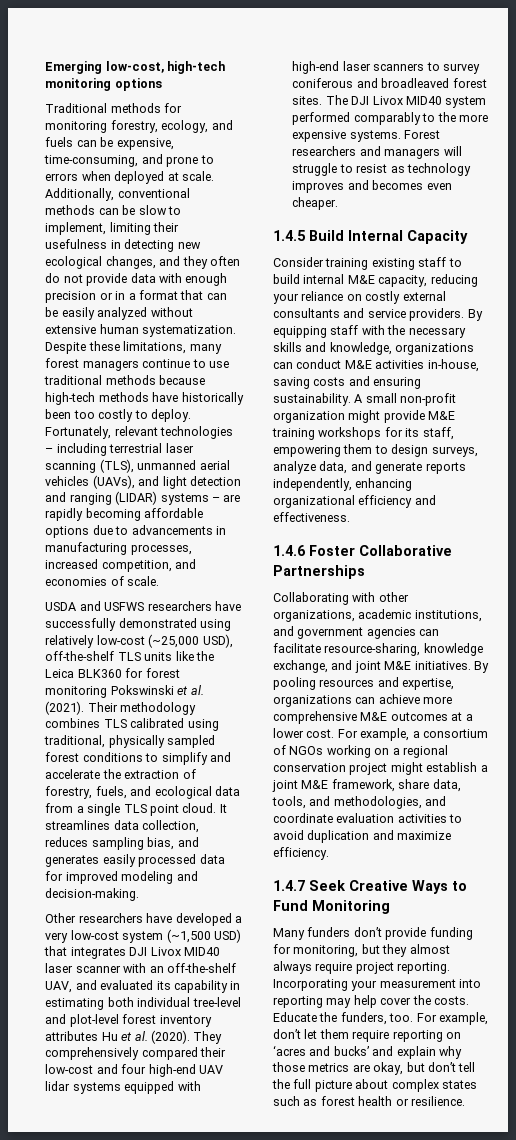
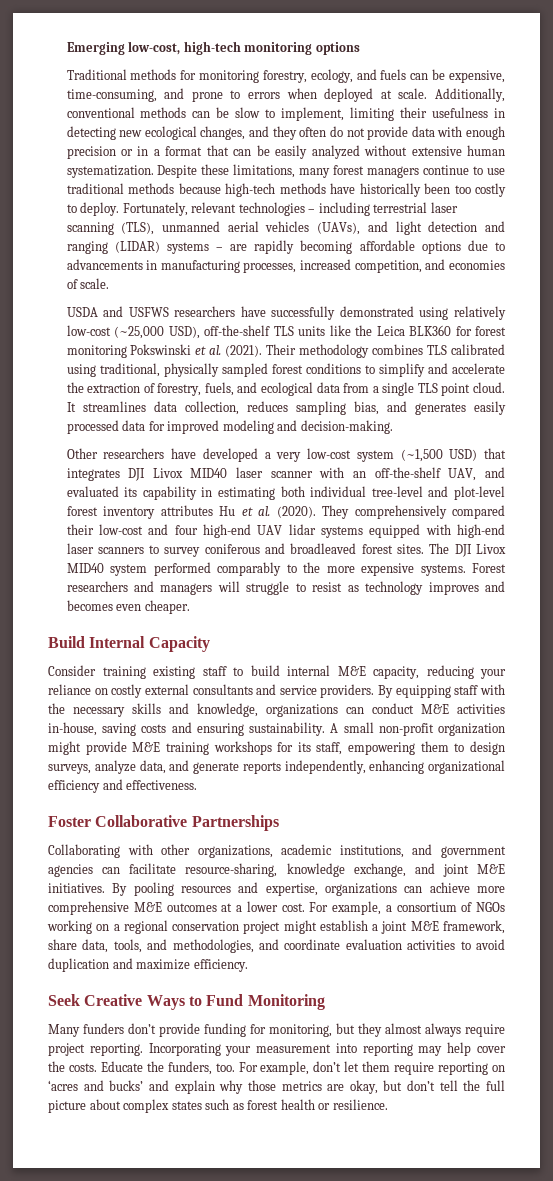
- 1.4.5 Build Internal Capacity
+ Build Internal Capacity
- 1.4.6 Foster Collaborative Partnerships
+ Foster Collaborative Partnerships
- 1.4.7 Seek Creative Ways to Fund Monitoring
+ Seek Creative Ways to Fund Monitoring

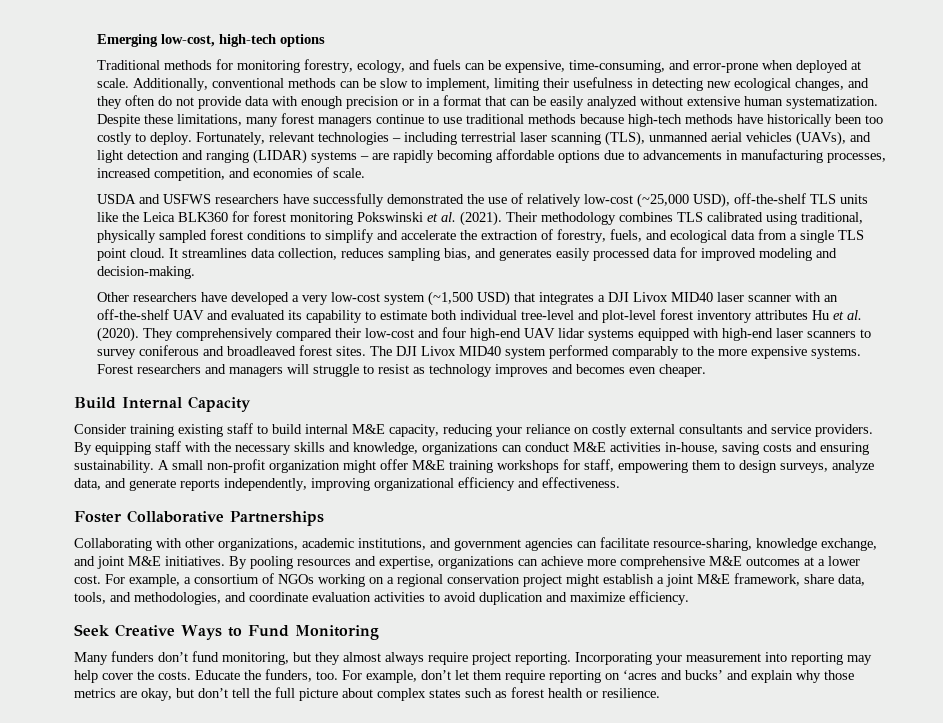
- Emerging low-cost, high-tech monitoring options
+ Emerging low-cost, high-tech options
- Traditional methods for monitoring forestry, ecology, and fuels can be expensive, time-consuming, and prone to errors when deployed at scale.
+ Traditional methods for monitoring forestry, ecology, and fuels can be expensive, time-consuming, and error-prone when deployed at scale.
- USDA and USFWS researchers have successfully demonstrated using relatively low-cost (~25,000 USD), off-the-shelf TLS units like the Leica BLK360 for forest monitoring Pokswinski et al. (2021).
+ USDA and USFWS researchers have successfully demonstrated the use of relatively low-cost (~25,000 USD), off-the-shelf TLS units like the Leica BLK360 for forest monitoring Pokswinski et al. (2021).
- Other researchers have developed a very low-cost system (~1,500 USD) that integrates DJI Livox MID40 laser scanner with an off-the-shelf UAV, and evaluated its capability in estimating both individual tree-level and plot-level forest inventory attributes Hu et al. (2020).
+ Other researchers have developed a very low-cost system (~1,500 USD) that integrates a DJI Livox MID40 laser scanner with an off-the-shelf UAV and evaluated its capability to estimate both individual tree-level and plot-level forest inventory attributes Hu et al. (2020).
- A small non-profit organization might provide M&E training workshops for its staff, empowering them to design surveys, analyze data, and generate reports independently, enhancing organizational efficiency and effectiveness.
+ A small non-profit organization might offer M&E training workshops for staff, empowering them to design surveys, analyze data, and generate reports independently, improving organizational efficiency and effectiveness.
- Many funders don’t provide funding for monitoring, but they almost always require project reporting.
+ Many funders don’t fund monitoring, but they almost always require project reporting.

